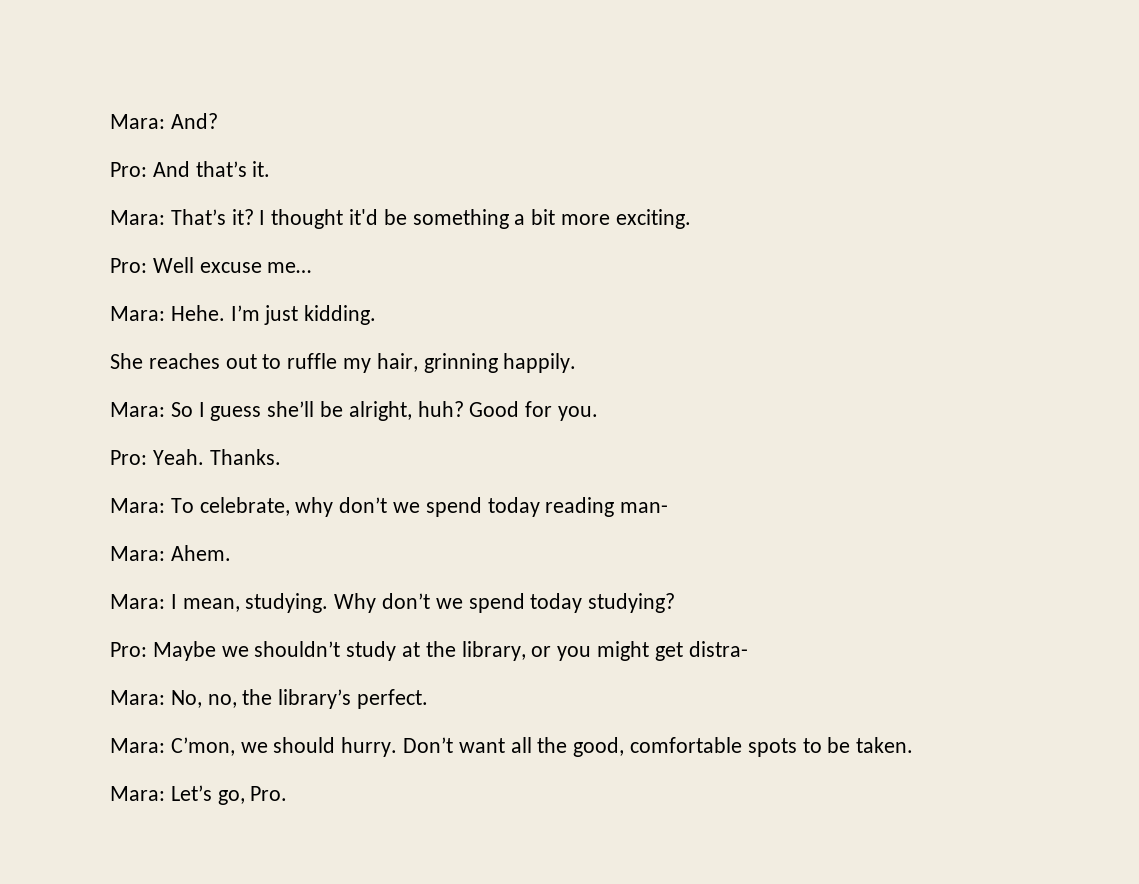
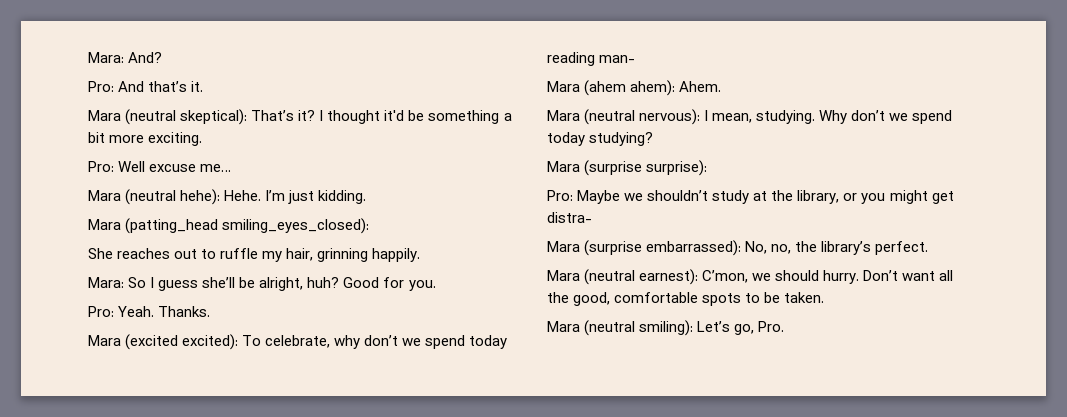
- Mara: That’s it?
+ Mara (neutral skeptical): That’s it?
- Mara: Hehe.
+ Mara (neutral hehe): Hehe.
+ Mara (patting_head smiling_eyes_closed):
- Mara: To celebrate, why don’t we spend today reading man-
+ Mara (excited excited): To celebrate, why don’t we spend today reading man-
- Mara: Ahem.
- Mara: I mean, studying.
+ Mara (ahem ahem): Ahem.
+ Mara (neutral nervous): I mean, studying.
+ Mara (surprise surprise):
- Mara: No, no, the library’s perfect.
+ Mara (surprise embarrassed): No, no, the library’s perfect.
- Mara: C’mon, we should hurry.
+ Mara (neutral earnest): C’mon, we should hurry.
- Mara: Let’s go, Pro.
+ Mara (neutral smiling): Let’s go, Pro.

